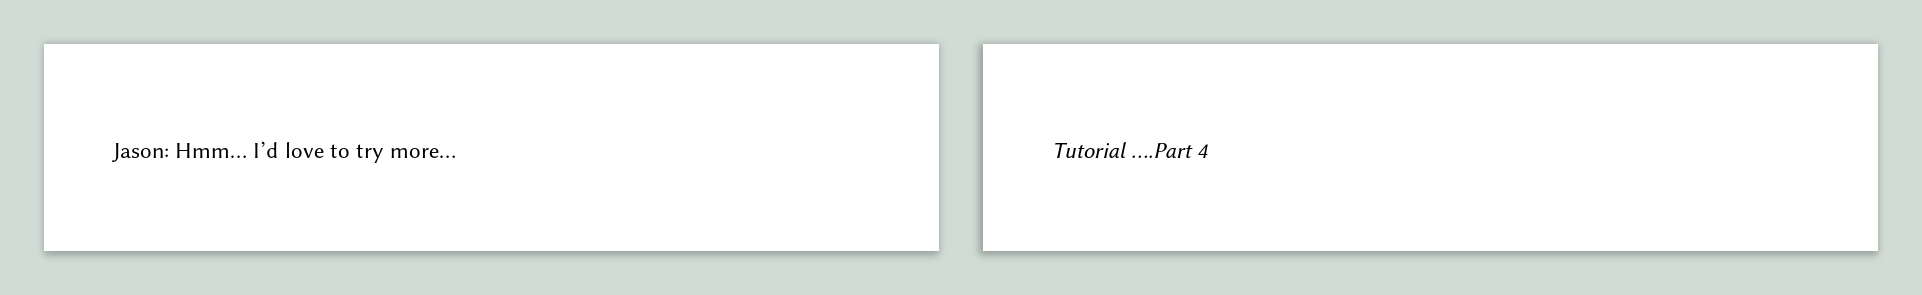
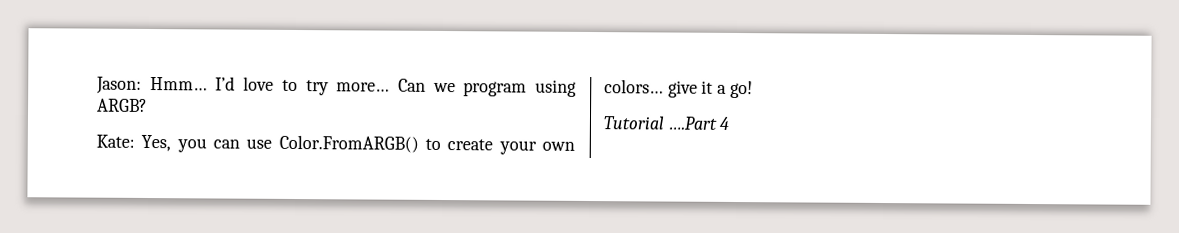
+ Can we program using ARGB?
+ Kate: Yes, you can use Color.FromARGB() to create your own colors… give it a go!

